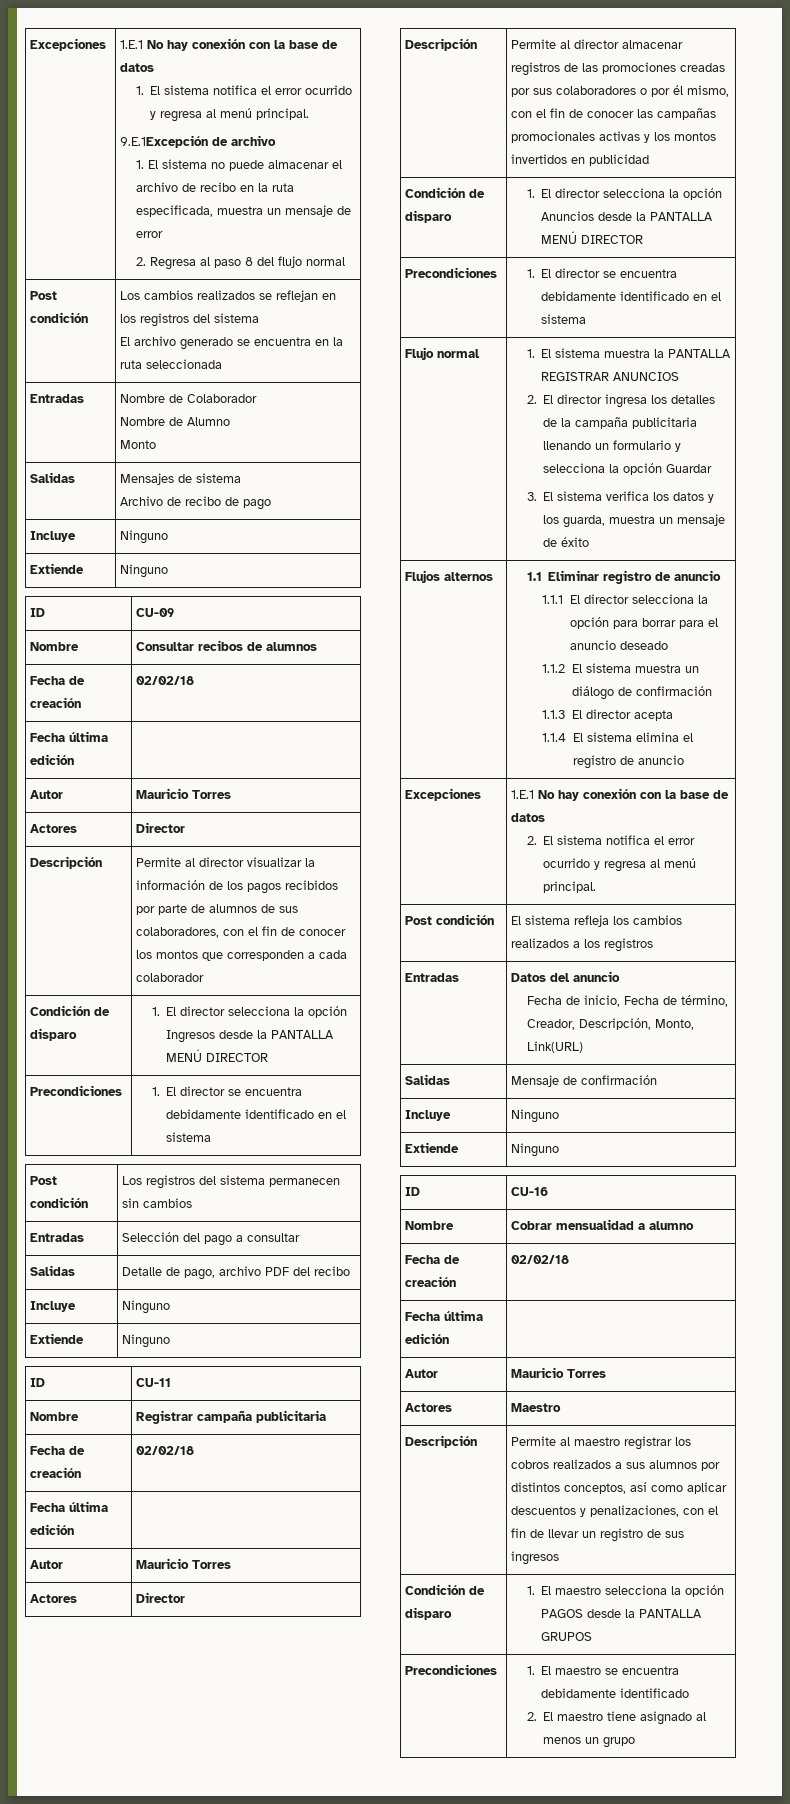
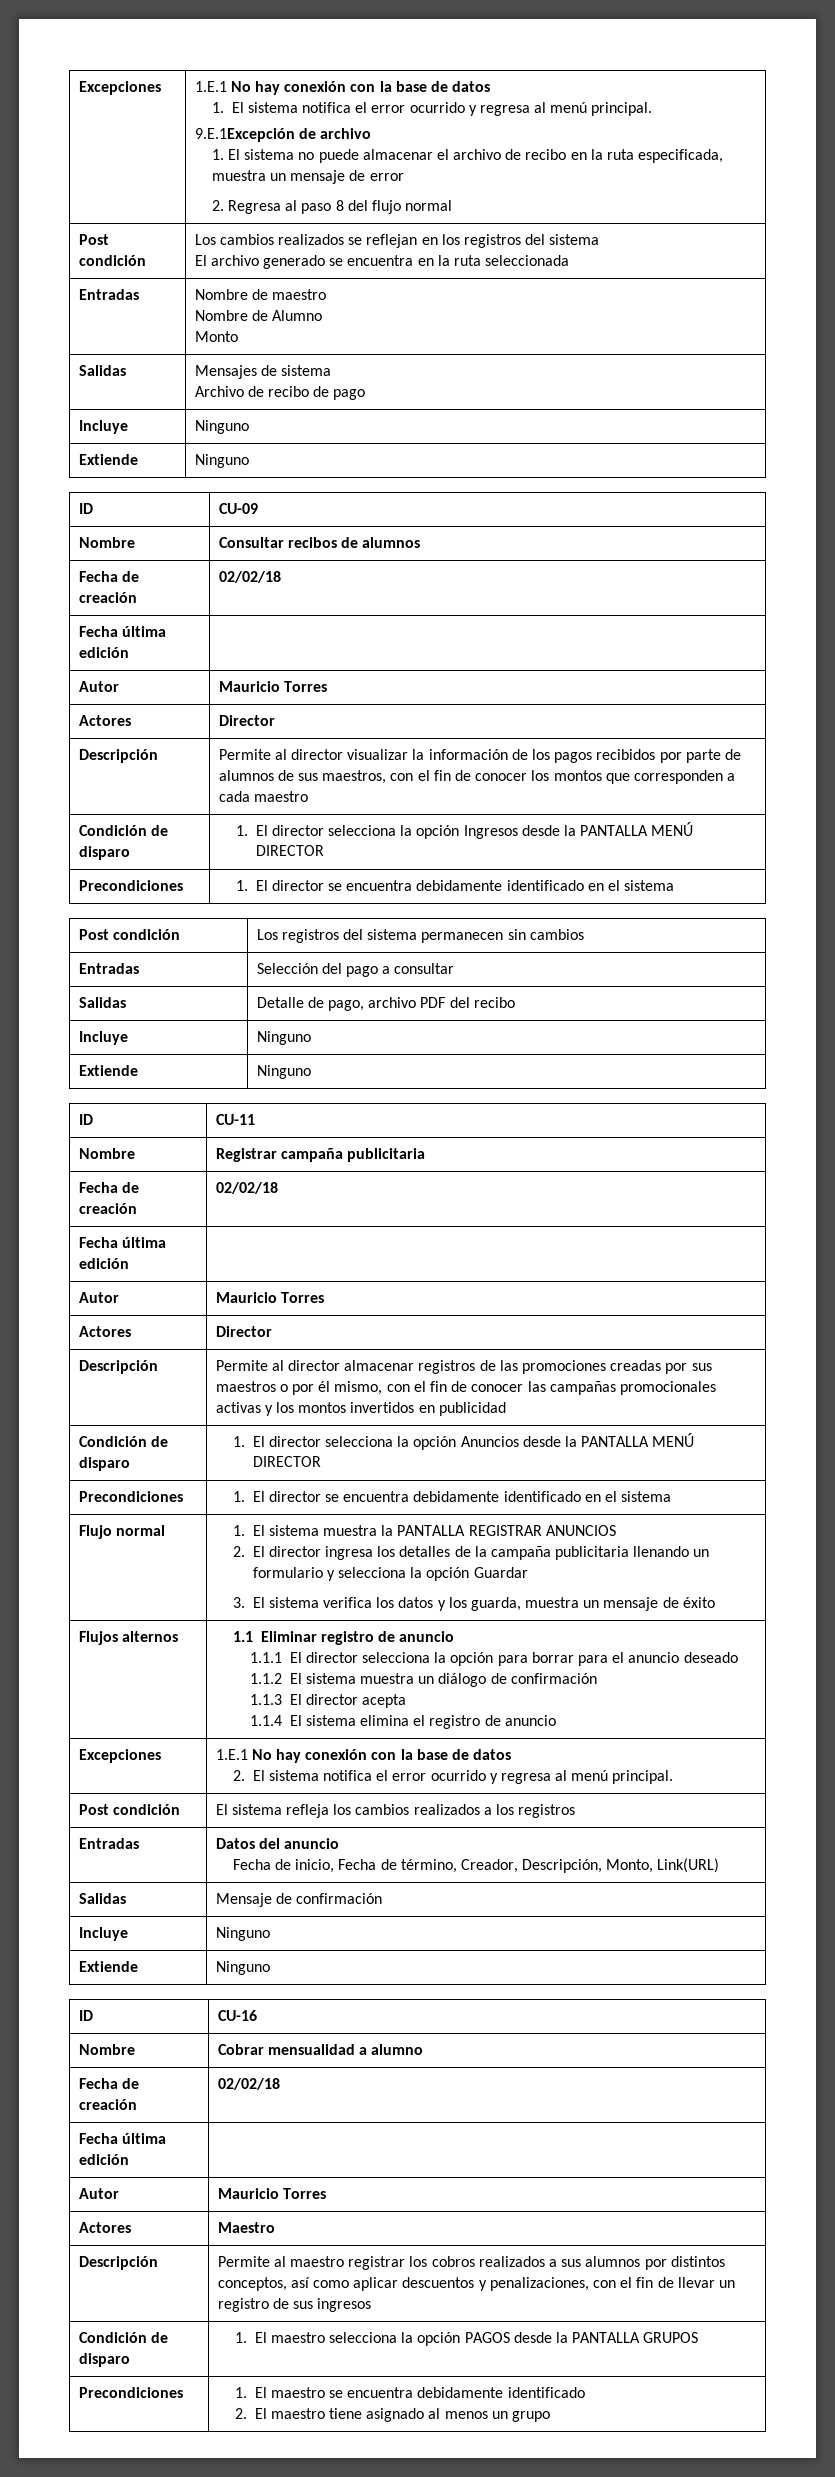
- Entradas | Nombre de Colaborador
+ Entradas | Nombre de maestro
- Descripción | Permite al director visualizar la información de los pagos recibidos por parte de alumnos de sus colaboradores, con el fin de conocer los montos que corresponden a cada colaborador
+ Descripción | Permite al director visualizar la información de los pagos recibidos por parte de alumnos de sus maestros, con el fin de conocer los montos que corresponden a cada maestro
- Descripción | Permite al director almacenar registros de las promociones creadas por sus colaboradores o por él mismo, con el fin de conocer las campañas promocionales activas y los montos invertidos en publicidad
+ Descripción | Permite al director almacenar registros de las promociones creadas por sus maestros o por él mismo, con el fin de conocer las campañas promocionales activas y los montos invertidos en publicidad

